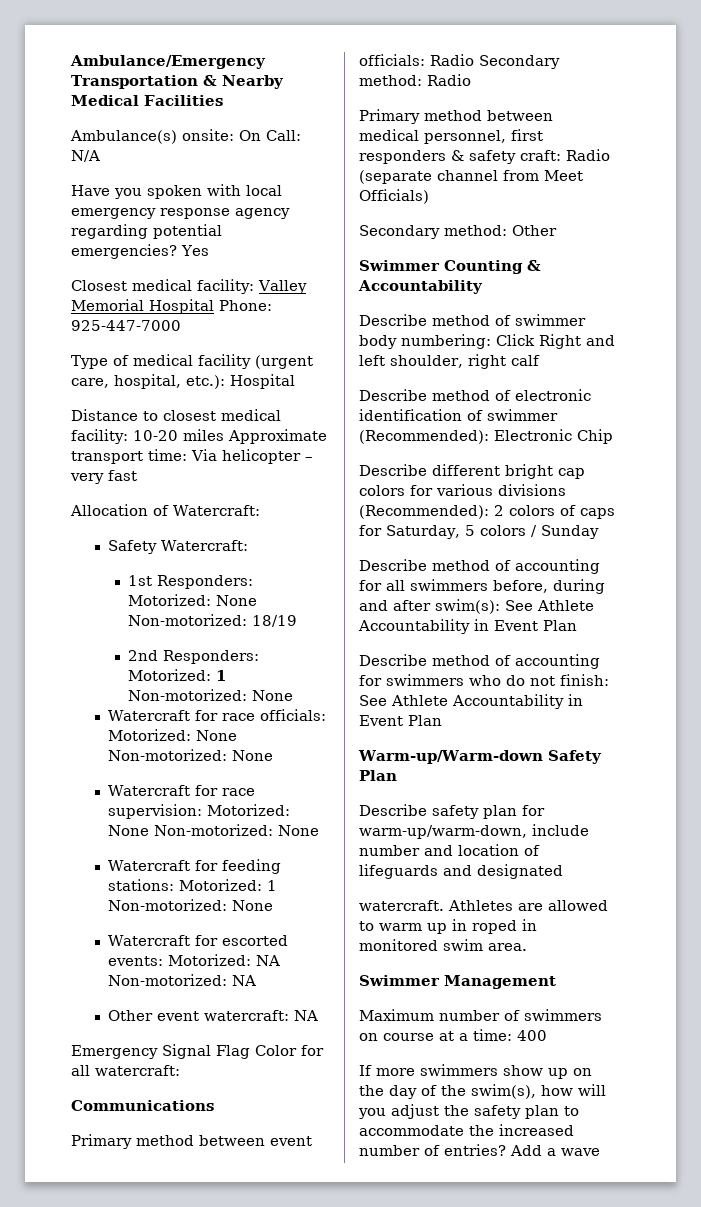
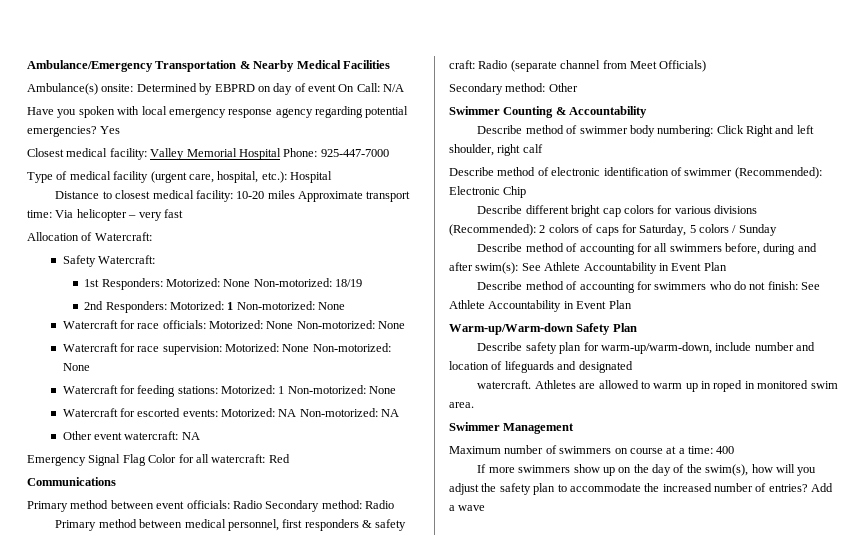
- Ambulance(s) onsite: On Call: N/A
+ Ambulance(s) onsite: Determined by EBPRD on day of event On Call: N/A
- Emergency Signal Flag Color for all watercraft:
+ Emergency Signal Flag Color for all watercraft: Red

